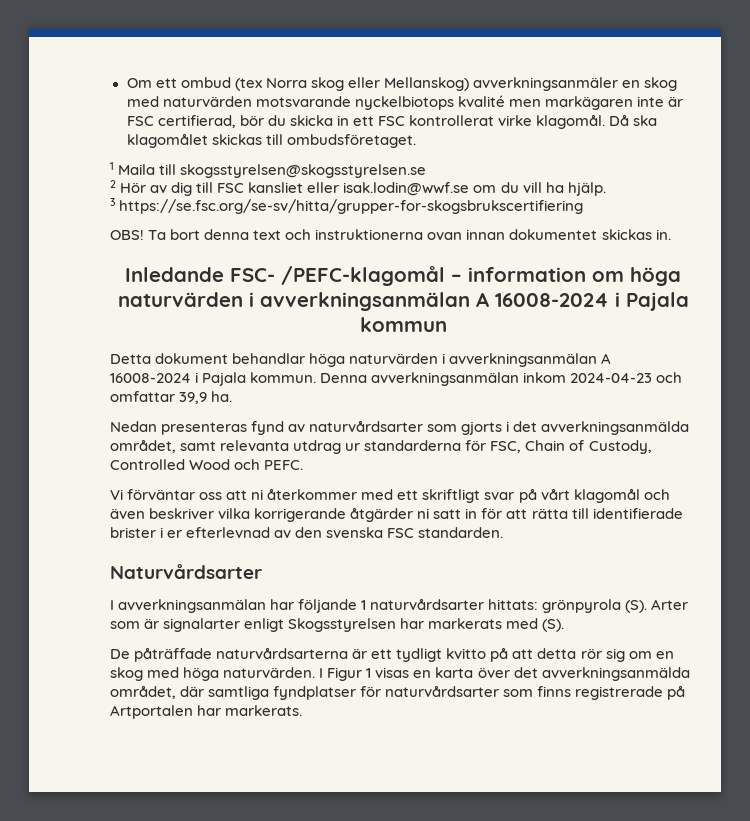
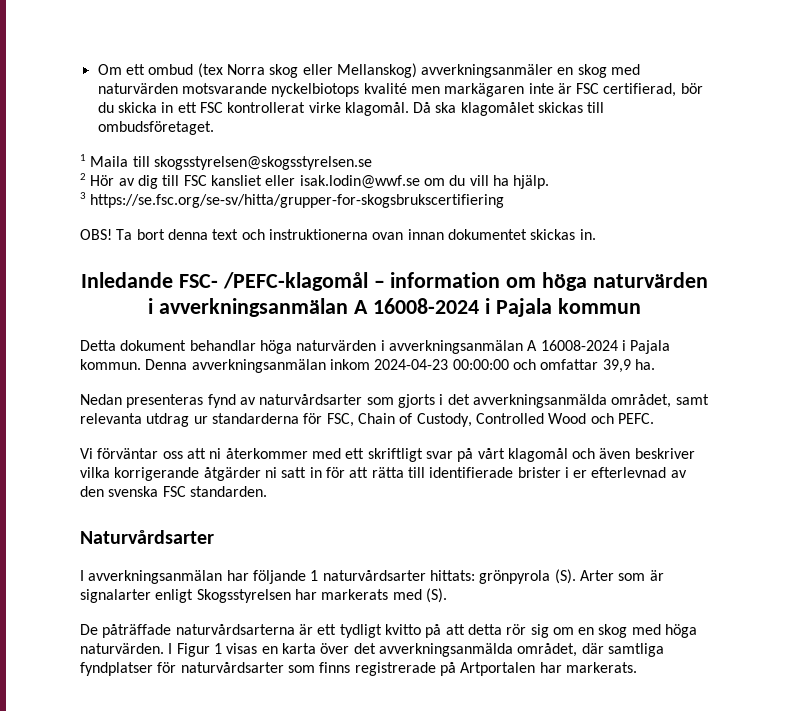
- Denna avverkningsanmälan inkom 2024-04-23 och omfattar 39,9 ha.
+ Denna avverkningsanmälan inkom 2024-04-23 00:00:00 och omfattar 39,9 ha.

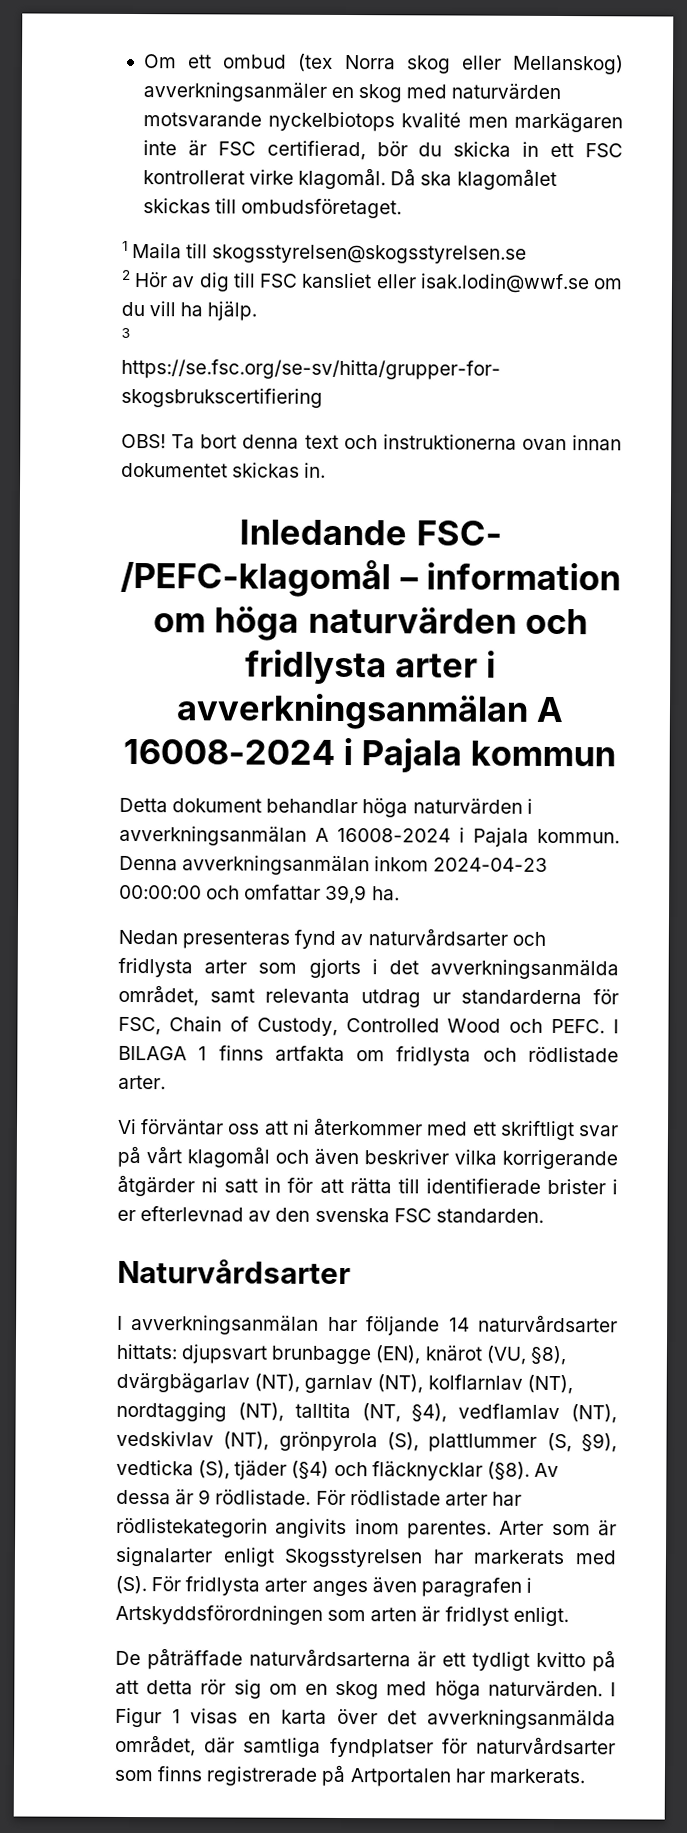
- Inledande FSC- /PEFC-klagomål – information om höga naturvärden i avverkningsanmälan A 16008-2024 i Pajala kommun
+ Inledande FSC- /PEFC-klagomål – information om höga naturvärden och fridlysta arter i avverkningsanmälan A 16008-2024 i Pajala kommun
- Nedan presenteras fynd av naturvårdsarter som gjorts i det avverkningsanmälda området, samt relevanta utdrag ur standarderna för FSC, Chain of Custody, Controlled Wood och PEFC.
+ Nedan presenteras fynd av naturvårdsarter och fridlysta arter som gjorts i det avverkningsanmälda området, samt relevanta utdrag ur standarderna för FSC, Chain of Custody, Controlled Wood och PEFC. I BILAGA 1 finns artfakta om fridlysta och rödlistade arter.
- I avverkningsanmälan har följande 1 naturvårdsarter hittats: grönpyrola (S). Arter som är signalarter enligt Skogsstyrelsen har markerats med (S).
+ I avverkningsanmälan har följande 14 naturvårdsarter hittats: djupsvart brunbagge (EN), knärot (VU, §8), dvärgbägarlav (NT), garnlav (NT), kolflarnlav (NT), nordtagging (NT), talltita (NT, §4), vedflamlav (NT), vedskivlav (NT), grönpyrola (S), plattlummer (S, §9), vedticka (S), tjäder (§4) och fläcknycklar (§8). Av dessa är 9 rödlistade. För rödlistade arter har rödlistekategorin angivits inom parentes. Arter som är signalarter enligt Skogsstyrelsen har markerats med (S). För fridlysta arter anges även paragrafen i Artskyddsförordningen som arten är fridlyst enligt.

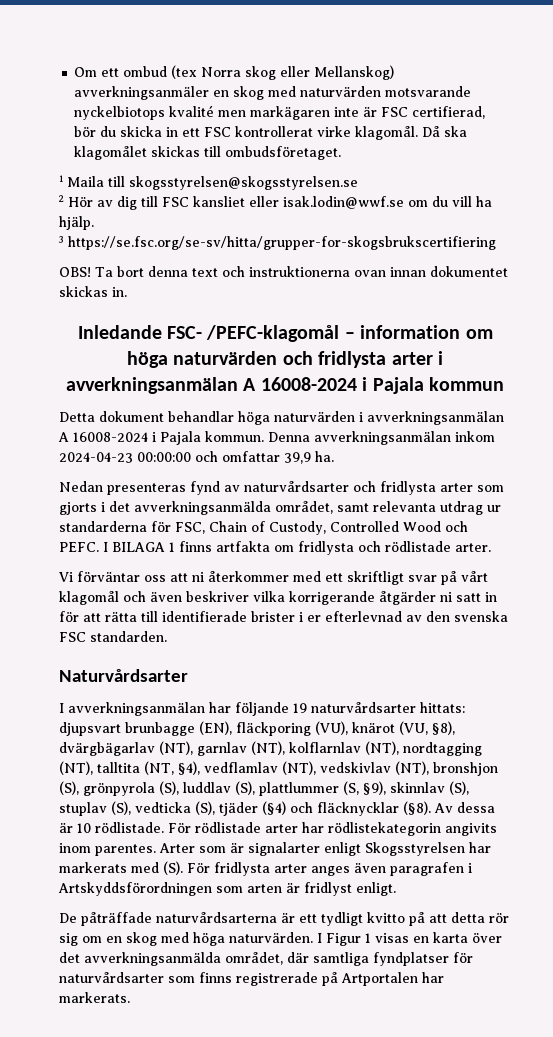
- I avverkningsanmälan har följande 14 naturvårdsarter hittats: djupsvart brunbagge (EN), knärot (VU, §8), dvärgbägarlav (NT), garnlav (NT), kolflarnlav (NT), nordtagging (NT), talltita (NT, §4), vedflamlav (NT), vedskivlav (NT), grönpyrola (S), plattlummer (S, §9), vedticka (S), tjäder (§4) och fläcknycklar (§8).
+ I avverkningsanmälan har följande 19 naturvårdsarter hittats: djupsvart brunbagge (EN), fläckporing (VU), knärot (VU, §8), dvärgbägarlav (NT), garnlav (NT), kolflarnlav (NT), nordtagging (NT), talltita (NT, §4), vedflamlav (NT), vedskivlav (NT), bronshjon (S), grönpyrola (S), luddlav (S), plattlummer (S, §9), skinnlav (S), stuplav (S), vedticka (S), tjäder (§4) och fläcknycklar (§8).
- Av dessa är 9 rödlistade.
+ Av dessa är 10 rödlistade.

